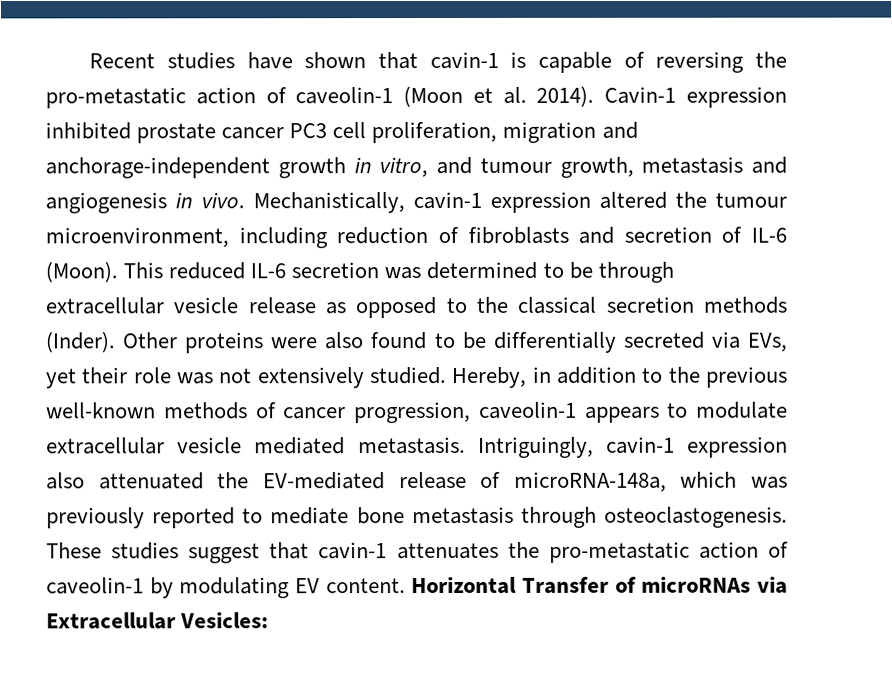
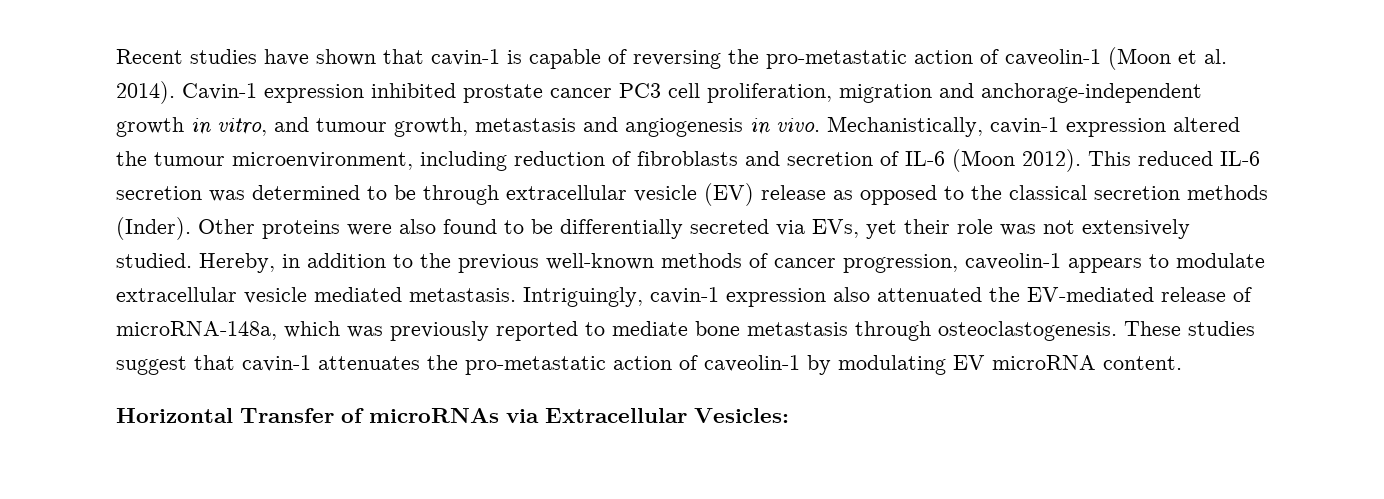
- Mechanistically, cavin-1 expression altered the tumour microenvironment, including reduction of fibroblasts and secretion of IL-6 (Moon).
+ Mechanistically, cavin-1 expression altered the tumour microenvironment, including reduction of fibroblasts and secretion of IL-6 (Moon 2012).
- This reduced IL-6 secretion was determined to be through extracellular vesicle release as opposed to the classical secretion methods (Inder).
+ This reduced IL-6 secretion was determined to be through extracellular vesicle (EV) release as opposed to the classical secretion methods (Inder).
- These studies suggest that cavin-1 attenuates the pro-metastatic action of caveolin-1 by modulating EV content. Horizontal Transfer of microRNAs via Extracellular Vesicles:
+ These studies suggest that cavin-1 attenuates the pro-metastatic action of caveolin-1 by modulating EV microRNA content.
+ Horizontal Transfer of microRNAs via Extracellular Vesicles:

